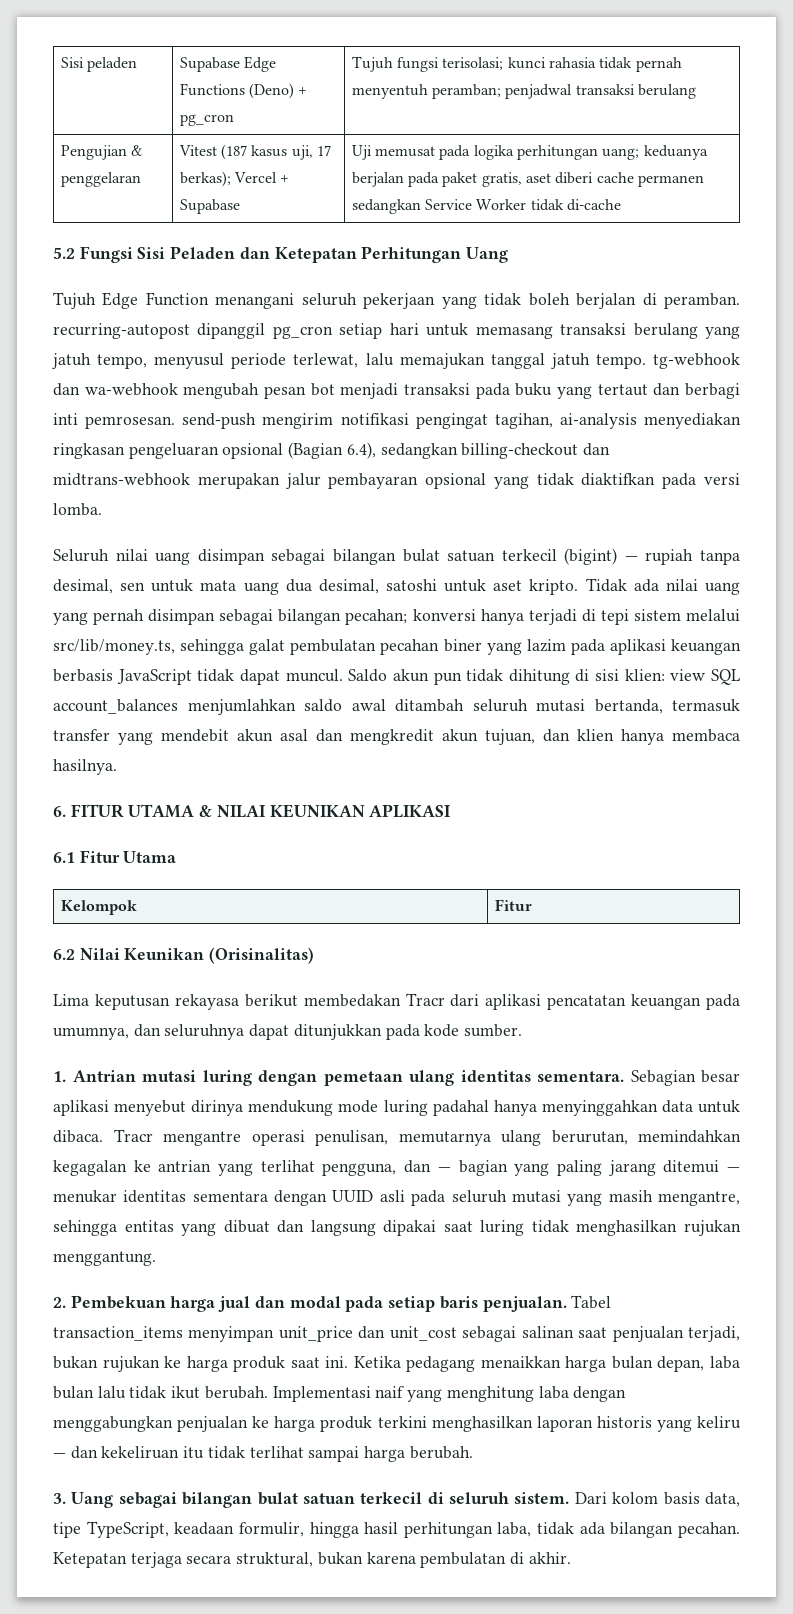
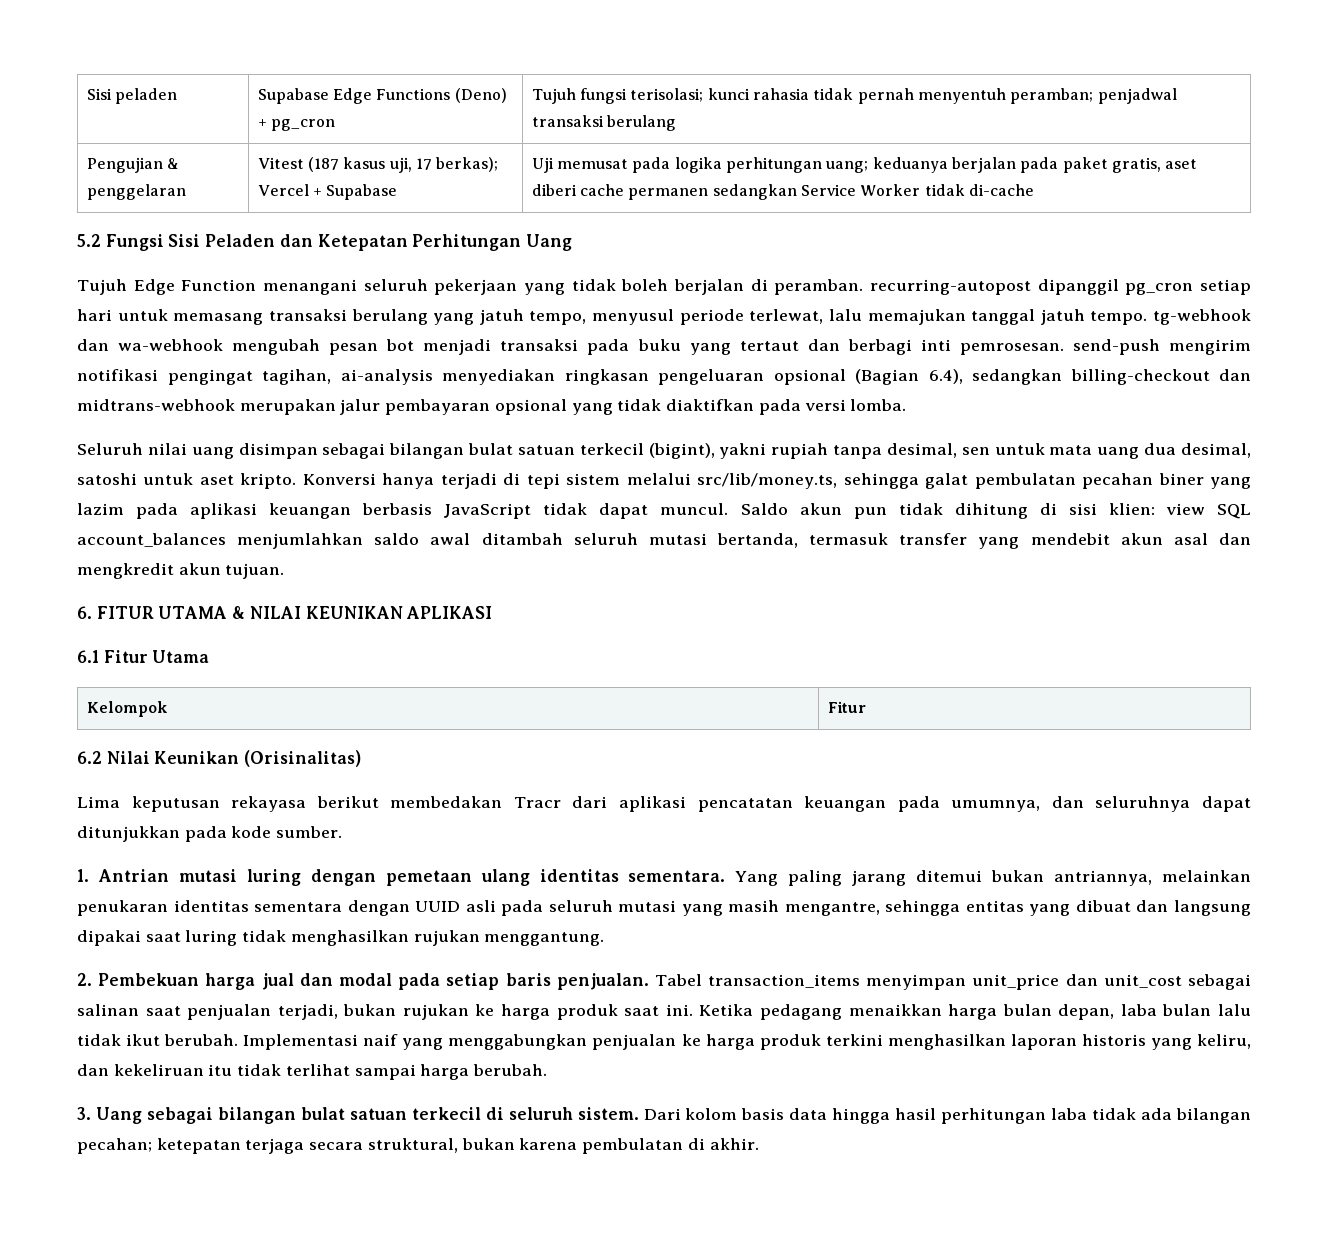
- Seluruh nilai uang disimpan sebagai bilangan bulat satuan terkecil (bigint) — rupiah tanpa desimal, sen untuk mata uang dua desimal, satoshi untuk aset kripto.
+ Seluruh nilai uang disimpan sebagai bilangan bulat satuan terkecil (bigint), yakni rupiah tanpa desimal, sen untuk mata uang dua desimal, satoshi untuk aset kripto.
- Tidak ada nilai uang yang pernah disimpan sebagai bilangan pecahan; konversi hanya terjadi di tepi sistem melalui src/lib/money.ts, sehingga galat pembulatan pecahan biner yang lazim pada aplikasi keuangan berbasis JavaScript tidak dapat muncul.
+ Konversi hanya terjadi di tepi sistem melalui src/lib/money.ts, sehingga galat pembulatan pecahan biner yang lazim pada aplikasi keuangan berbasis JavaScript tidak dapat muncul.
- Saldo akun pun tidak dihitung di sisi klien: view SQL account_balances menjumlahkan saldo awal ditambah seluruh mutasi bertanda, termasuk transfer yang mendebit akun asal dan mengkredit akun tujuan, dan klien hanya membaca hasilnya.
+ Saldo akun pun tidak dihitung di sisi klien: view SQL account_balances menjumlahkan saldo awal ditambah seluruh mutasi bertanda, termasuk transfer yang mendebit akun asal dan mengkredit akun tujuan.
- Sebagian besar aplikasi menyebut dirinya mendukung mode luring padahal hanya menyinggahkan data untuk dibaca. Tracr mengantre operasi penulisan, memutarnya ulang berurutan, memindahkan kegagalan ke antrian yang terlihat pengguna, dan — bagian yang paling jarang ditemui — menukar identitas sementara dengan UUID asli pada seluruh mutasi yang masih mengantre, sehingga entitas yang dibuat dan langsung dipakai saat luring tidak menghasilkan rujukan menggantung.
+ Yang paling jarang ditemui bukan antriannya, melainkan penukaran identitas sementara dengan UUID asli pada seluruh mutasi yang masih mengantre, sehingga entitas yang dibuat dan langsung dipakai saat luring tidak menghasilkan rujukan menggantung.
- Implementasi naif yang menghitung laba dengan menggabungkan penjualan ke harga produk terkini menghasilkan laporan historis yang keliru — dan kekeliruan itu tidak terlihat sampai harga berubah.
+ Implementasi naif yang menggabungkan penjualan ke harga produk terkini menghasilkan laporan historis yang keliru, dan kekeliruan itu tidak terlihat sampai harga berubah.
- Dari kolom basis data, tipe TypeScript, keadaan formulir, hingga hasil perhitungan laba, tidak ada bilangan pecahan. Ketepatan terjaga secara struktural, bukan karena pembulatan di akhir.
+ Dari kolom basis data hingga hasil perhitungan laba tidak ada bilangan pecahan; ketepatan terjaga secara struktural, bukan karena pembulatan di akhir.

